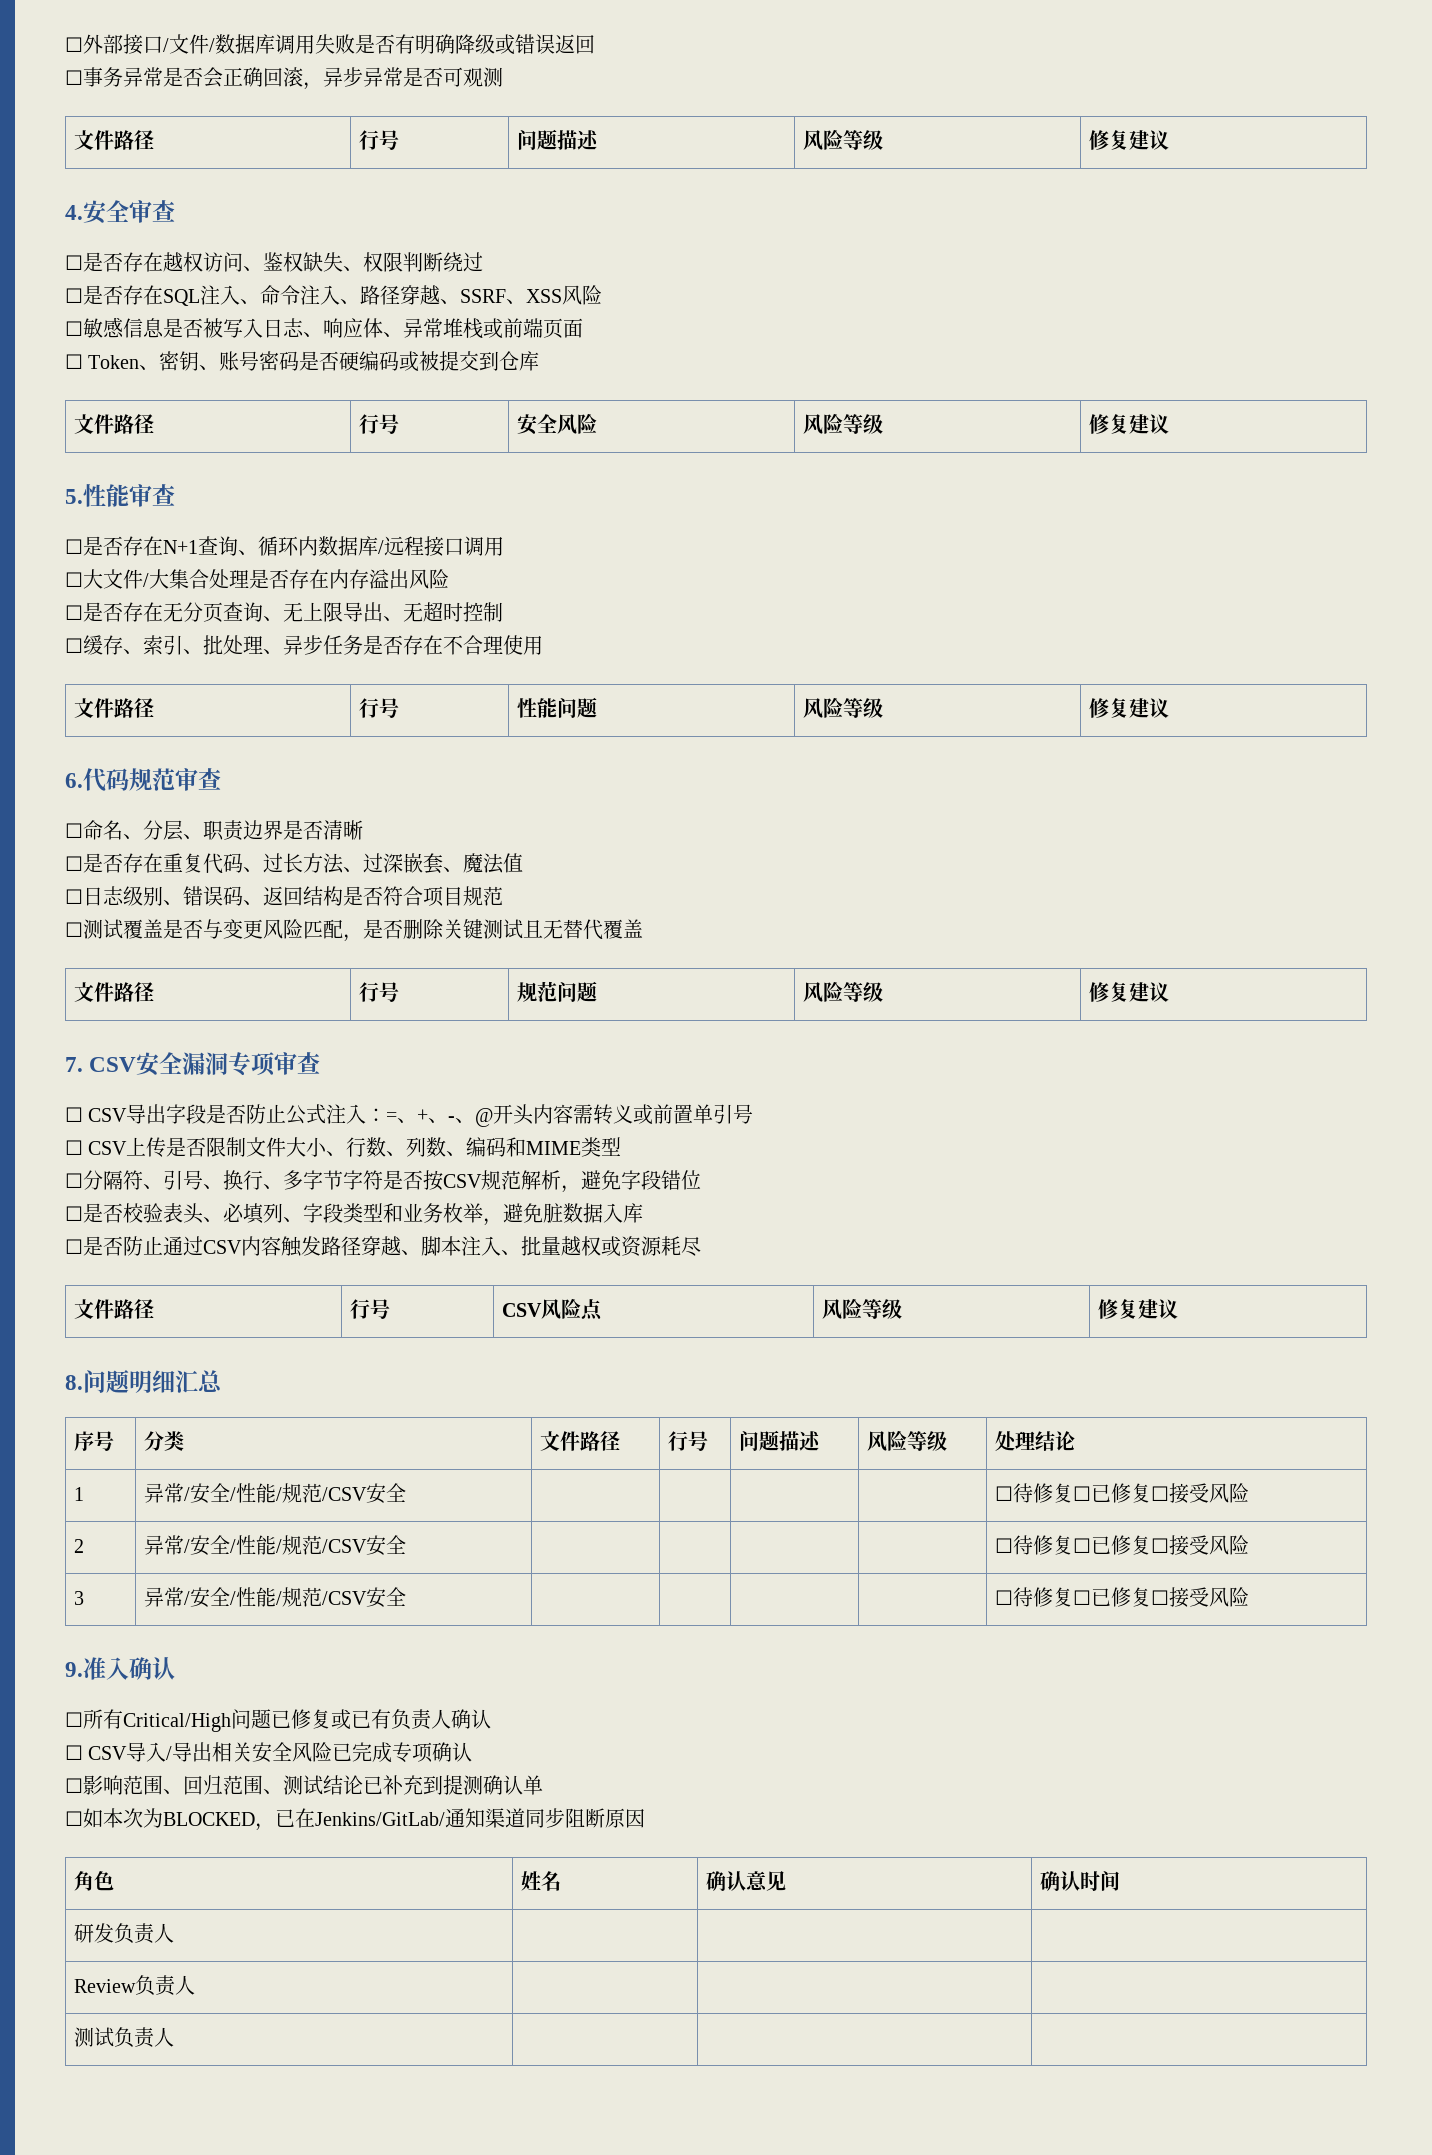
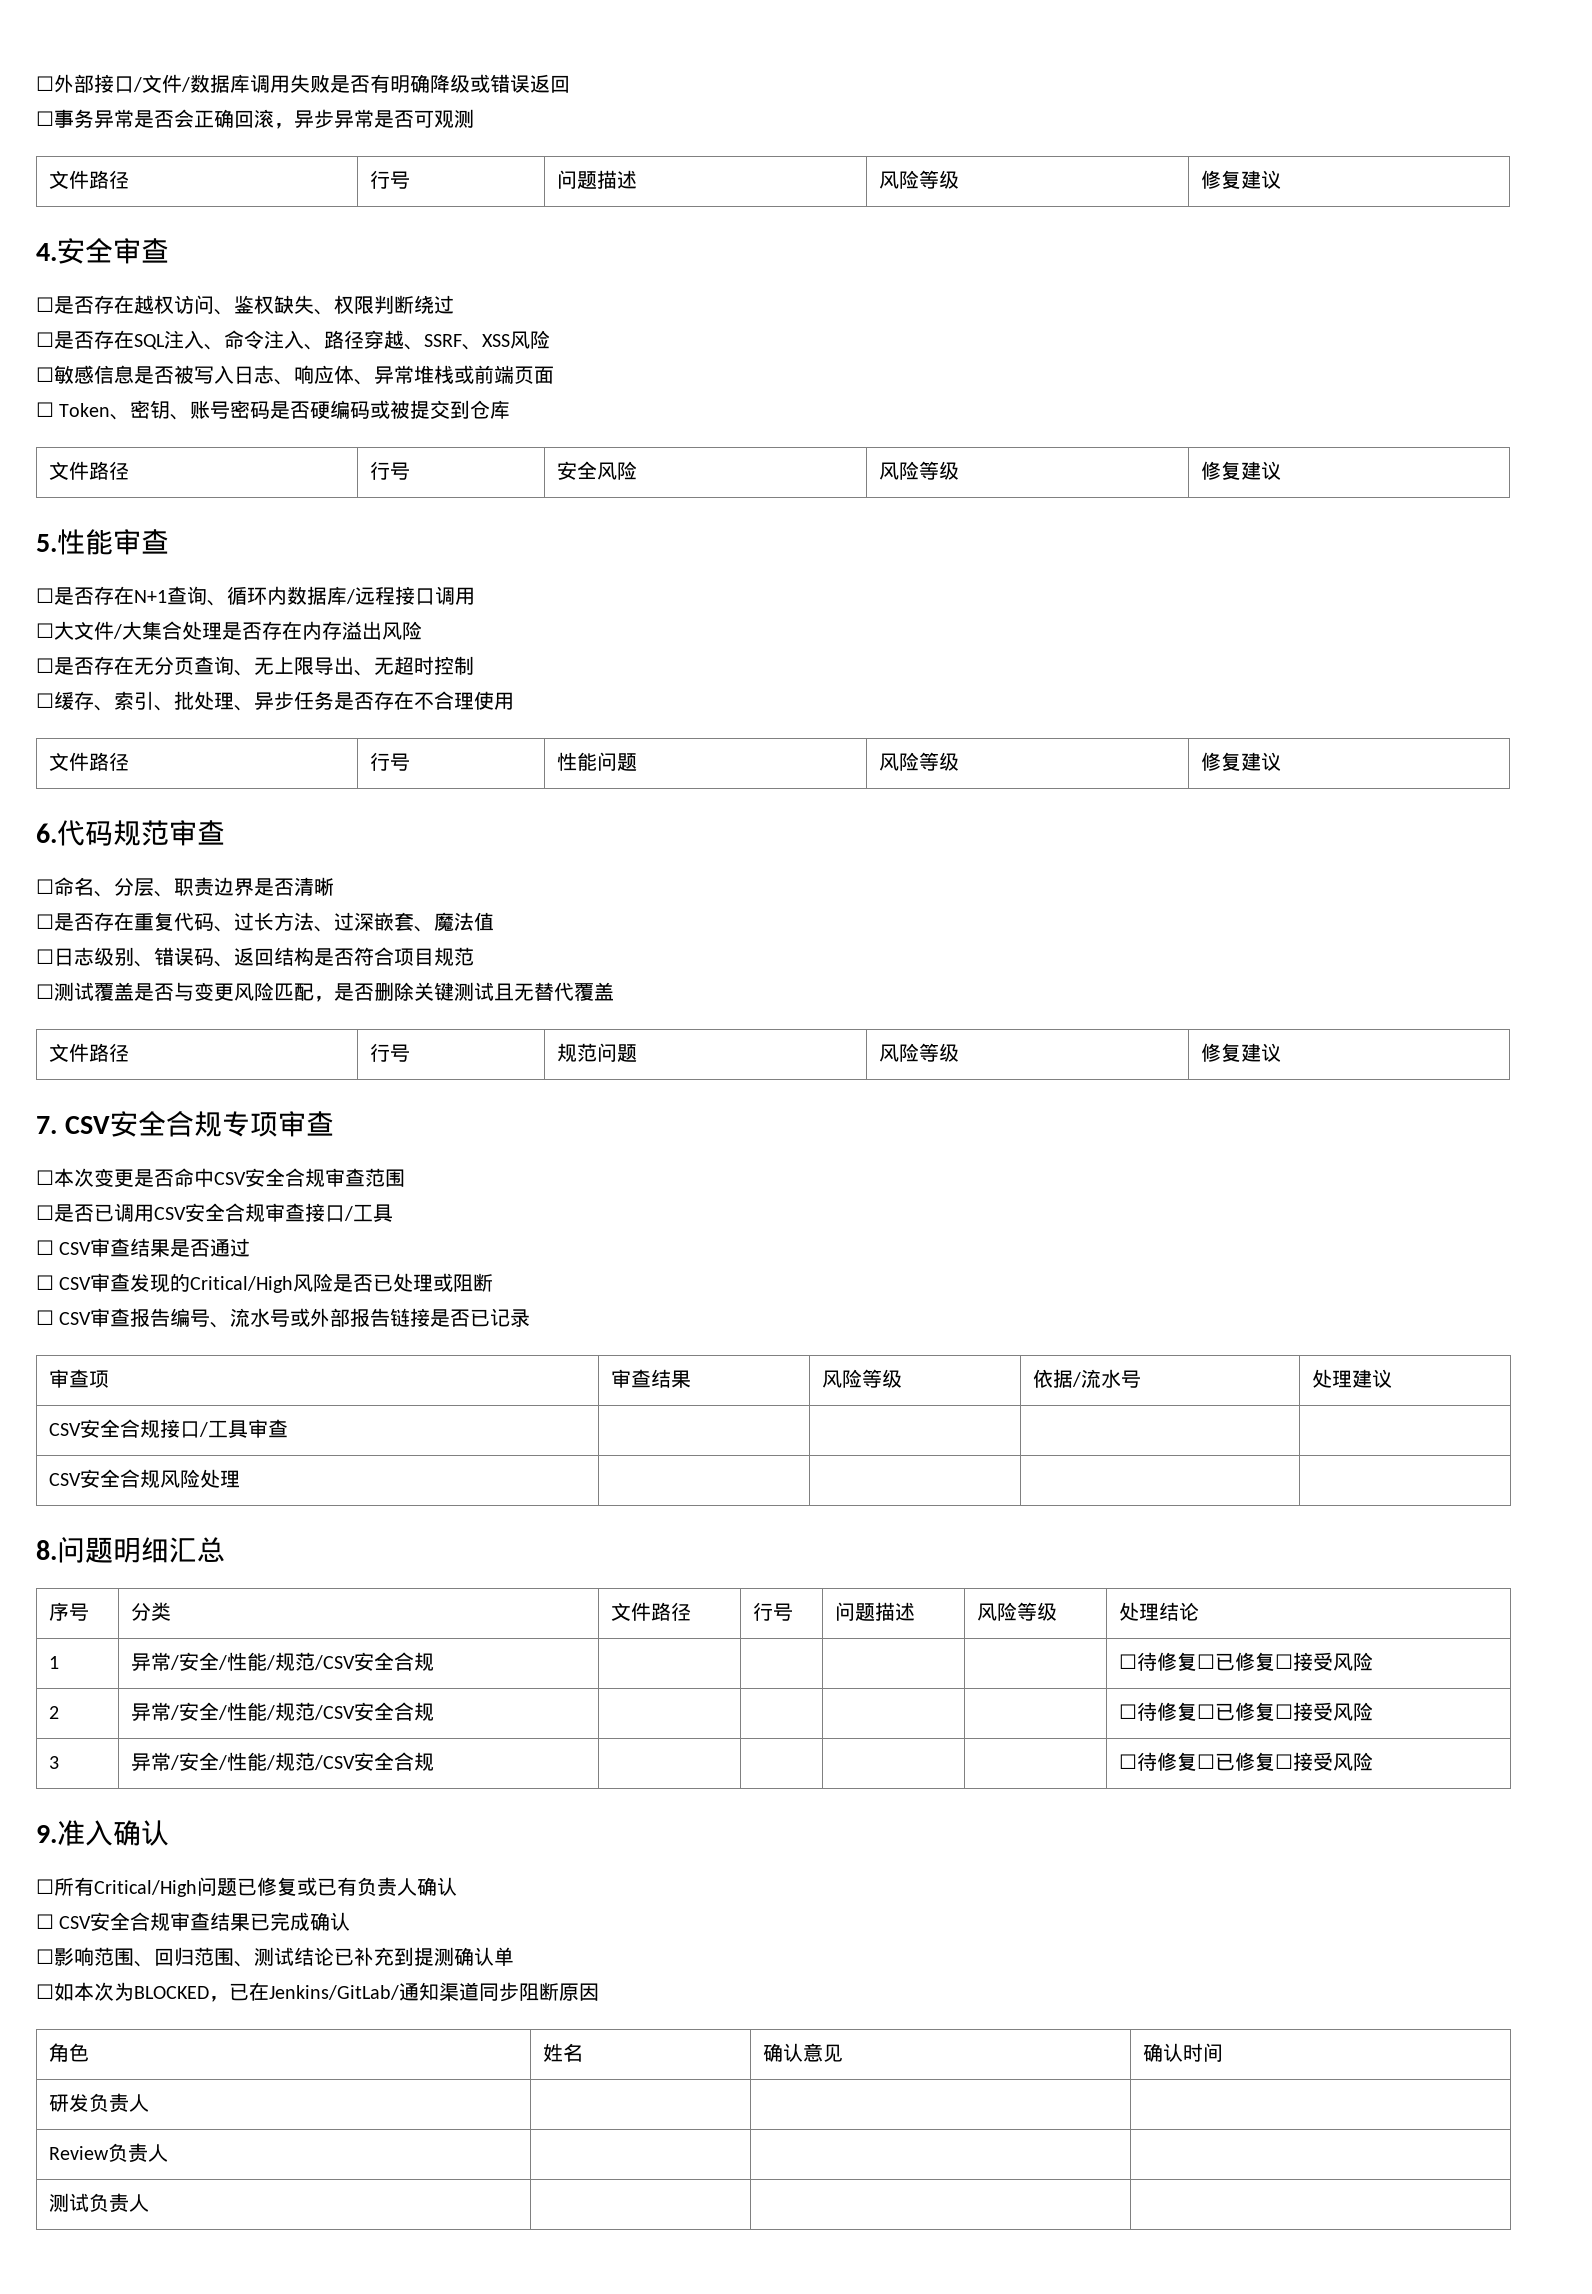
- 7. CSV安全漏洞专项审查
+ 7. CSV安全合规专项审查
- ☐ CSV导出字段是否防止公式注入：=、+、-、@开头内容需转义或前置单引号
- ☐ CSV上传是否限制文件大小、行数、列数、编码和MIME类型
- ☐分隔符、引号、换行、多字节字符是否按CSV规范解析，避免字段错位
- ☐是否校验表头、必填列、字段类型和业务枚举，避免脏数据入库
- ☐是否防止通过CSV内容触发路径穿越、脚本注入、批量越权或资源耗尽
- 文件路径 | 行号 | CSV风险点 | 风险等级 | 修复建议
+ ☐本次变更是否命中CSV安全合规审查范围
+ ☐是否已调用CSV安全合规审查接口/工具
+ ☐ CSV审查结果是否通过
+ ☐ CSV审查发现的Critical/High风险是否已处理或阻断
+ ☐ CSV审查报告编号、流水号或外部报告链接是否已记录
+ 审查项 | 审查结果 | 风险等级 | 依据/流水号 | 处理建议
+ CSV安全合规接口/工具审查 | | | |
+ CSV安全合规风险处理 | | | |
- 1 | 异常/安全/性能/规范/CSV安全 | | | | | ☐待修复☐已修复☐接受风险
+ 1 | 异常/安全/性能/规范/CSV安全合规 | | | | | ☐待修复☐已修复☐接受风险
- 2 | 异常/安全/性能/规范/CSV安全 | | | | | ☐待修复☐已修复☐接受风险
+ 2 | 异常/安全/性能/规范/CSV安全合规 | | | | | ☐待修复☐已修复☐接受风险
- 3 | 异常/安全/性能/规范/CSV安全 | | | | | ☐待修复☐已修复☐接受风险
+ 3 | 异常/安全/性能/规范/CSV安全合规 | | | | | ☐待修复☐已修复☐接受风险
- ☐ CSV导入/导出相关安全风险已完成专项确认
+ ☐ CSV安全合规审查结果已完成确认

